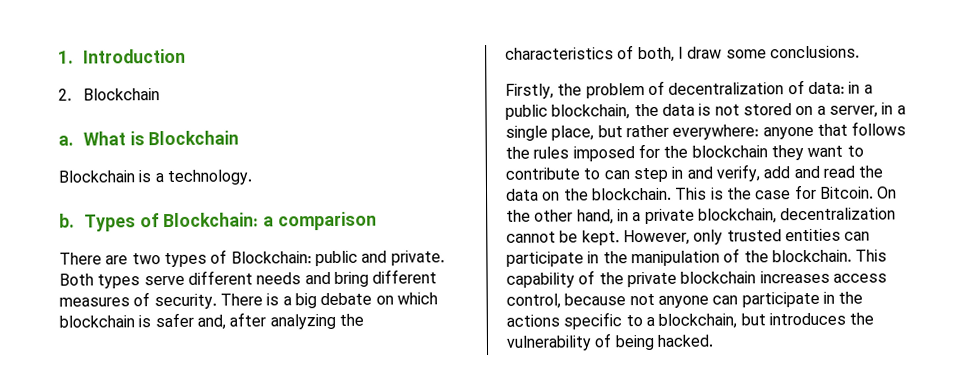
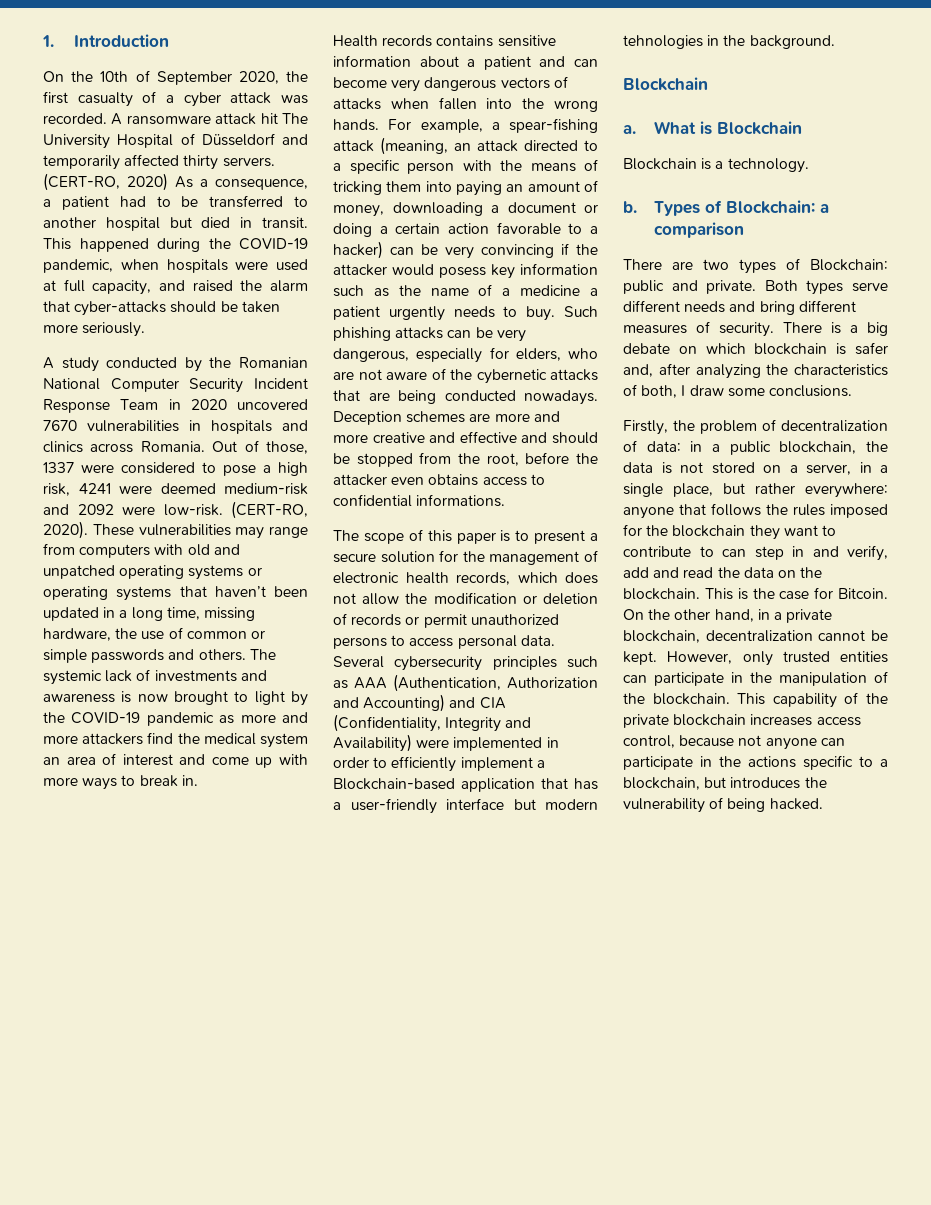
- 2. Blockchain
+ On the 10th of September 2020, the first casualty of a cyber attack was recorded. A ransomware attack hit The University Hospital of Düsseldorf and temporarily affected thirty servers. (CERT-RO, 2020) As a consequence, a patient had to be transferred to another hospital but died in transit. This happened during the COVID-19 pandemic, when hospitals were used at full capacity, and raised the alarm that cyber-attacks should be taken more seriously.
+ A study conducted by the Romanian National Computer Security Incident Response Team in 2020 uncovered 7670 vulnerabilities in hospitals and clinics across Romania. Out of those, 1337 were considered to pose a high risk, 4241 were deemed medium-risk and 2092 were low-risk. (CERT-RO, 2020). These vulnerabilities may range from computers with old and unpatched operating systems or operating systems that haven’t been updated in a long time, missing hardware, the use of common or simple passwords and others. The systemic lack of investments and awareness is now brought to light by the COVID-19 pandemic as more and more attackers find the medical system an area of interest and come up with more ways to break in.
+ Health records contains sensitive information about a patient and can become very dangerous vectors of attacks when fallen into the wrong hands. For example, a spear-fishing attack (meaning, an attack directed to a specific person with the means of tricking them into paying an amount of money, downloading a document or doing a certain action favorable to a hacker) can be very convincing if the attacker would posess key information such as the name of a medicine a patient urgently needs to buy. Such phishing attacks can be very dangerous, especially for elders, who are not aware of the cybernetic attacks that are being conducted nowadays. Deception schemes are more and more creative and effective and should be stopped from the root, before the attacker even obtains access to confidential informations.
+ The scope of this paper is to present a secure solution for the management of electronic health records, which does not allow the modification or deletion of records or permit unauthorized persons to access personal data. Several cybersecurity principles such as AAA (Authentication, Authorization and Accounting) and CIA (Confidentiality, Integrity and Availability) were implemented in order to efficiently implement a Blockchain-based application that has a user-friendly interface but modern tehnologies in the background.
+ Blockchain

